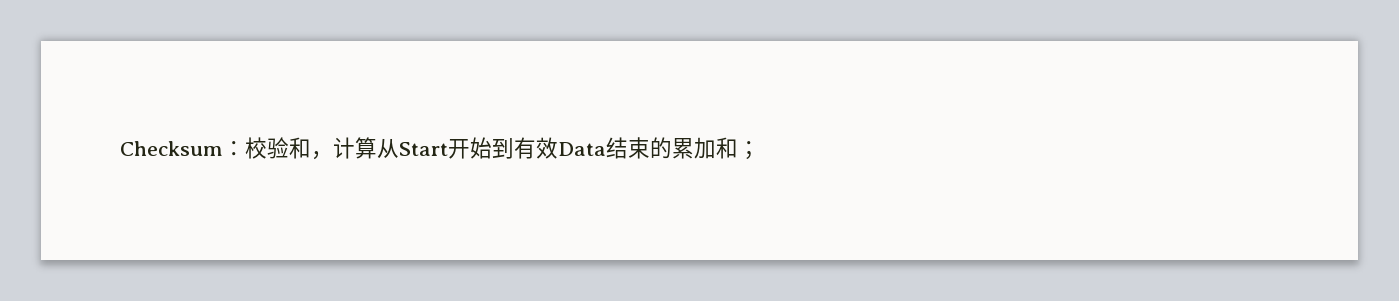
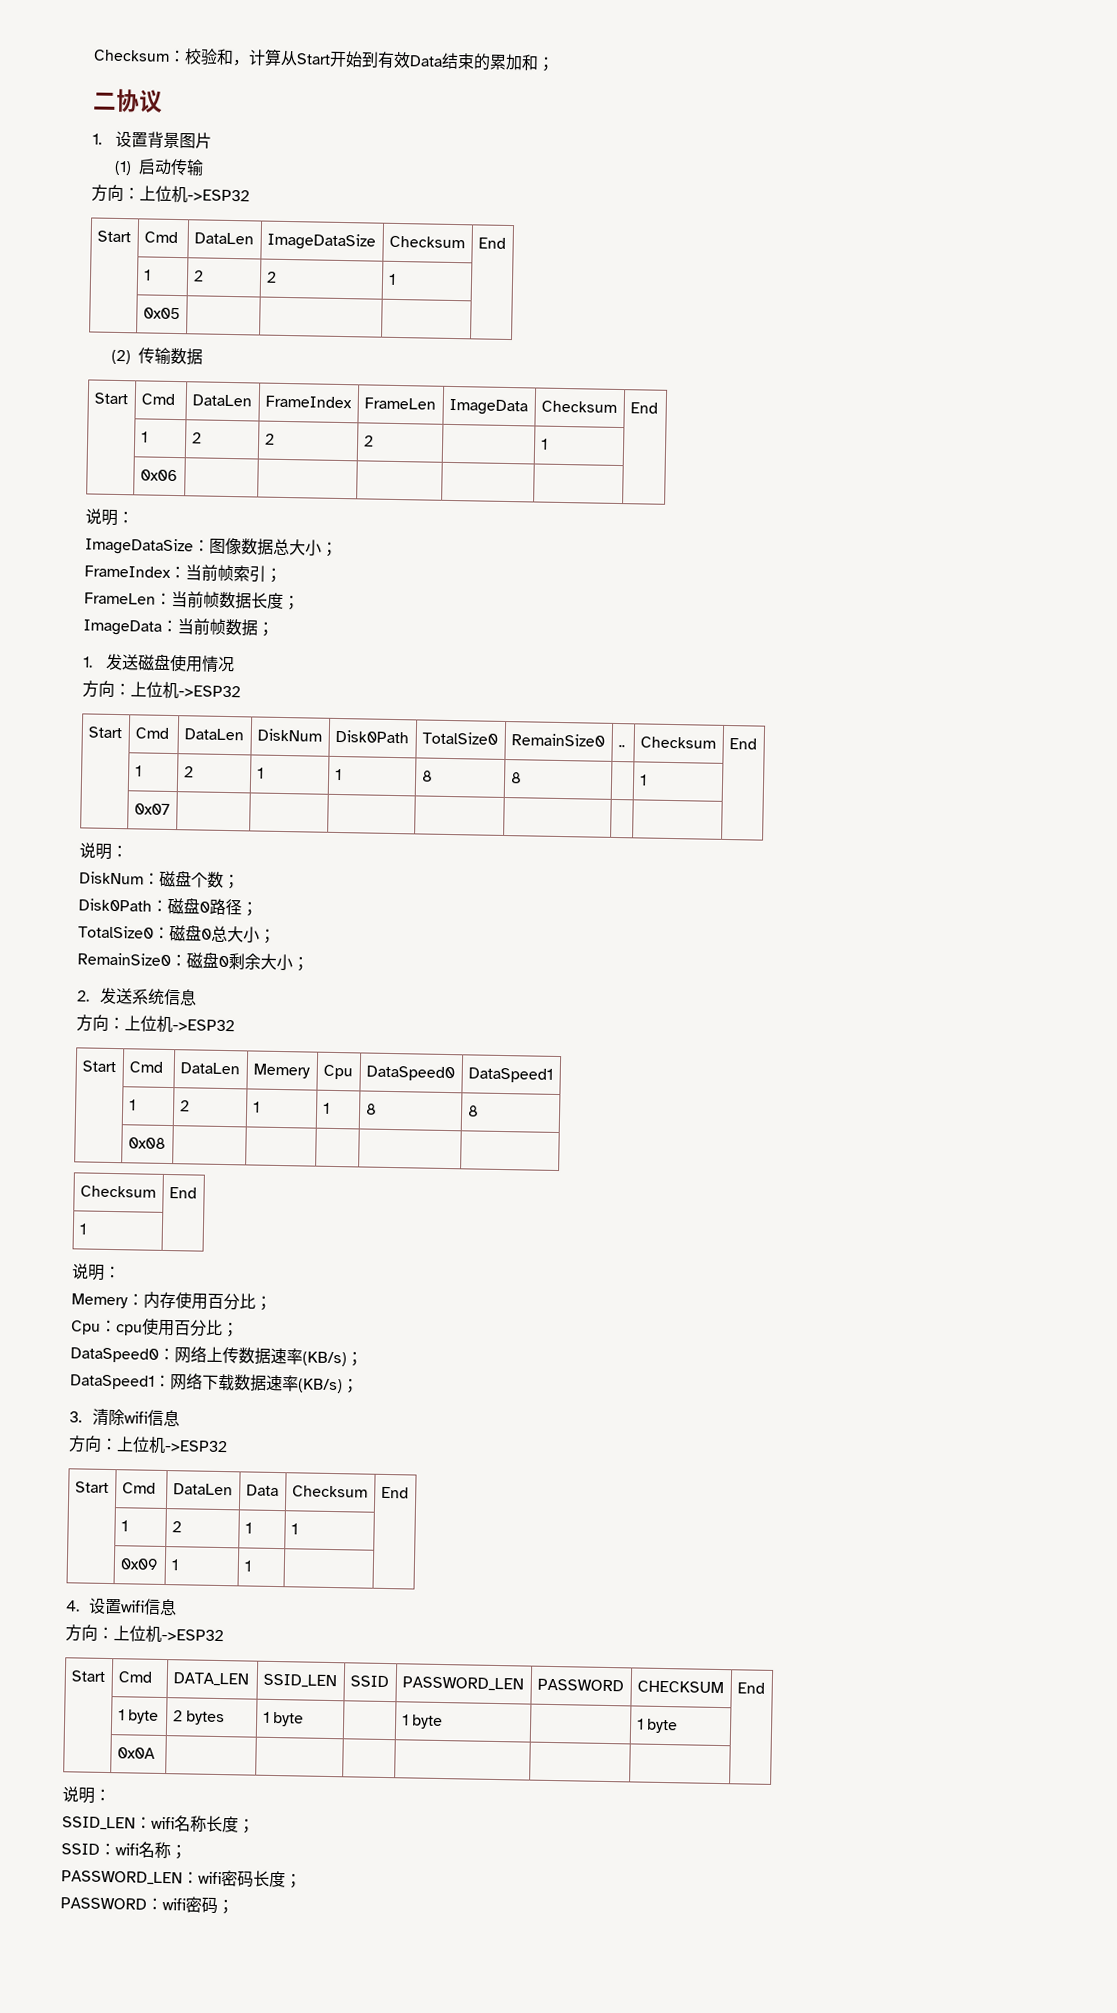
+ 二协议
+ 1.设置背景图片
+ (1)启动传输
+ 方向：上位机->ESP32
+ Start | Cmd | DataLen | ImageDataSize | Checksum | End
+ | 1 | 2 | 2 | 1 |
+ | 0x05 | | | |
+ (2)传输数据
+ Start | Cmd | DataLen | FrameIndex | FrameLen | ImageData | Checksum | End
+ | 1 | 2 | 2 | 2 | | 1 |
+ | 0x06 | | | | | |
+ 说明：
+ ImageDataSize：图像数据总大小；
+ FrameIndex：当前帧索引；
+ FrameLen：当前帧数据长度；
+ ImageData：当前帧数据；
+ 1.发送磁盘使用情况
+ 方向：上位机->ESP32
+ Start | Cmd | DataLen | DiskNum | Disk0Path | TotalSize0 | RemainSize0 | .. | Checksum | End
+ | 1 | 2 | 1 | 1 | 8 | 8 | | 1 |
+ | 0x07 | | | | | | | |
+ 说明：
+ DiskNum：磁盘个数；
+ Disk0Path：磁盘0路径；
+ TotalSize0：磁盘0总大小；
+ RemainSize0：磁盘0剩余大小；
+ 2.发送系统信息
+ 方向：上位机->ESP32
+ Start | Cmd | DataLen | Memery | Cpu | DataSpeed0 | DataSpeed1
+ | 1 | 2 | 1 | 1 | 8 | 8
+ | 0x08 | | | | |
+ Checksum | End
+ 1 |
+ 说明：
+ Memery：内存使用百分比；
+ Cpu：cpu使用百分比；
+ DataSpeed0：网络上传数据速率(KB/s)；
+ DataSpeed1：网络下载数据速率(KB/s)；
+ 3.清除wifi信息
+ 方向：上位机->ESP32
+ Start | Cmd | DataLen | Data | Checksum | End
+ | 1 | 2 | 1 | 1 |
+ | 0x09 | 1 | 1 | |
+ 4.设置wifi信息
+ 方向：上位机->ESP32
+ Start | Cmd | DATA_LEN | SSID_LEN | SSID | PASSWORD_LEN | PASSWORD | CHECKSUM | End
+ | 1 byte | 2 bytes | 1 byte | | 1 byte | | 1 byte |
+ | 0x0A | | | | | | |
+ 说明：
+ SSID_LEN：wifi名称长度；
+ SSID：wifi名称；
+ PASSWORD_LEN：wifi密码长度；
+ PASSWORD：wifi密码；

